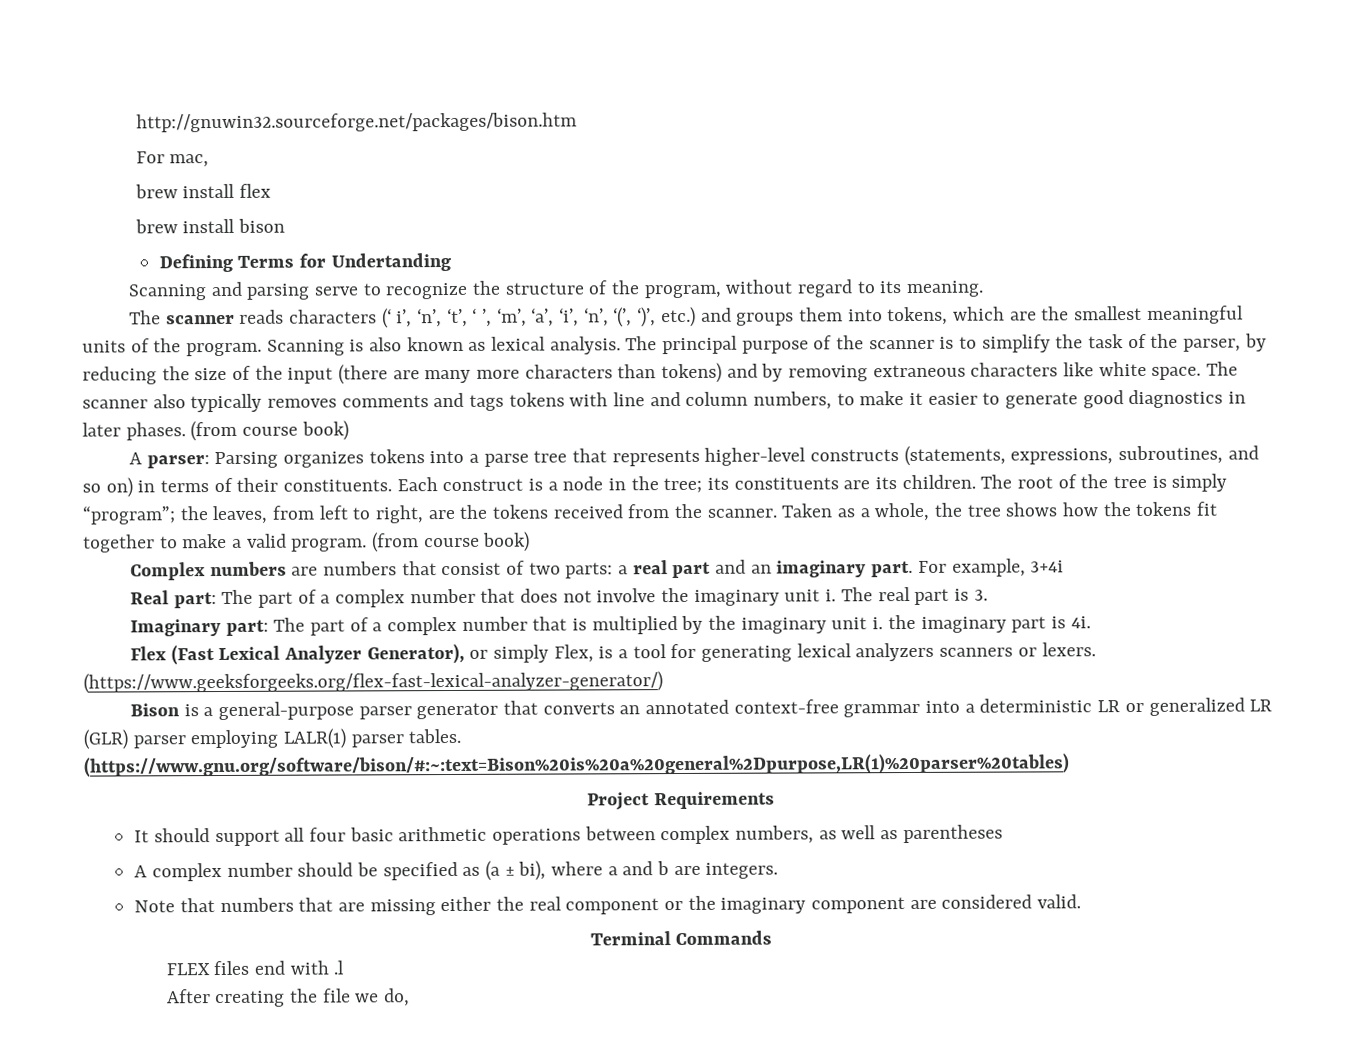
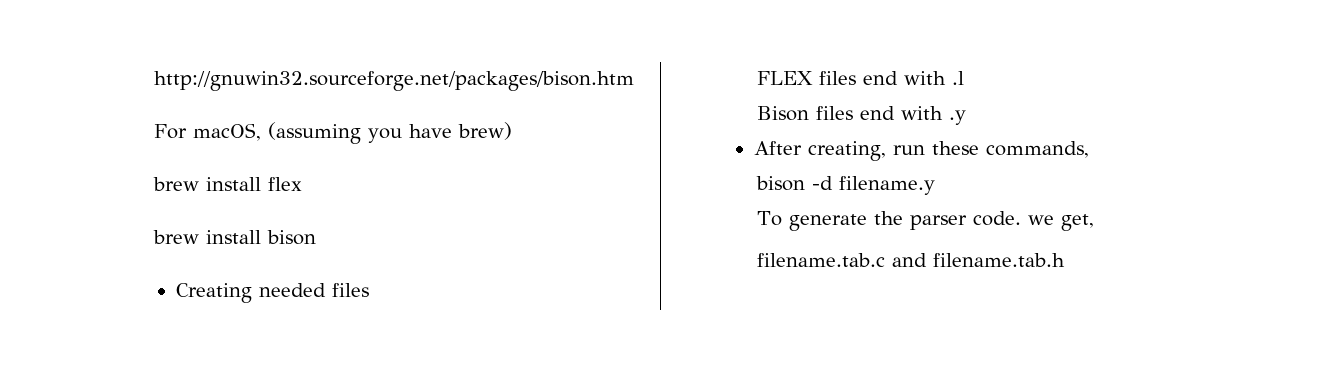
- For mac,
+ For macOS, (assuming you have brew)
- Defining Terms for Undertanding
- Scanning and parsing serve to recognize the structure of the program, without regard to its meaning.
- The scanner reads characters (‘ i’, ‘n’, ‘t’, ‘ ’, ‘m’, ‘a’, ‘i’, ‘n’, ‘(’, ‘)’, etc.) and groups them into tokens, which are the smallest meaningful units of the program. Scanning is also known as lexical analysis. The principal purpose of the scanner is to simplify the task of the parser, by reducing the size of the input (there are many more characters than tokens) and by removing extraneous characters like white space. The scanner also typically removes comments and tags tokens with line and column numbers, to make it easier to generate good diagnostics in later phases. (from course book)
- A parser: Parsing organizes tokens into a parse tree that represents higher-level constructs (statements, expressions, subroutines, and so on) in terms of their constituents. Each construct is a node in the tree; its constituents are its children. The root of the tree is simply “program”; the leaves, from left to right, are the tokens received from the scanner. Taken as a whole, the tree shows how the tokens fit together to make a valid program. (from course book)
- Complex numbers are numbers that consist of two parts: a real part and an imaginary part. For example, 3+4i
- Real part: The part of a complex number that does not involve the imaginary unit i. The real part is 3.
- Imaginary part: The part of a complex number that is multiplied by the imaginary unit i. the imaginary part is 4i.
- Flex (Fast Lexical Analyzer Generator), or simply Flex, is a tool for generating lexical analyzers scanners or lexers. (https://www.geeksforgeeks.org/flex-fast-lexical-analyzer-generator/)
- Bison is a general-purpose parser generator that converts an annotated context-free grammar into a deterministic LR or generalized LR (GLR) parser employing LALR(1) parser tables. (https://www.gnu.org/software/bison/#:~:text=Bison%20is%20a%20general%2Dpurpose,LR(1)%20parser%20tables)
- Project Requirements
- It should support all four basic arithmetic operations between complex numbers, as well as parentheses
- A complex number should be specified as (a ± bi), where a and b are integers.
- Note that numbers that are missing either the real component or the imaginary component are considered valid.
- Terminal Commands
+ Creating needed files
- After creating the file we do,
+ Bison files end with .y
+ After creating, run these commands,
+ bison -d filename.y
+ To generate the parser code. we get,
+ filename.tab.c and filename.tab.h

